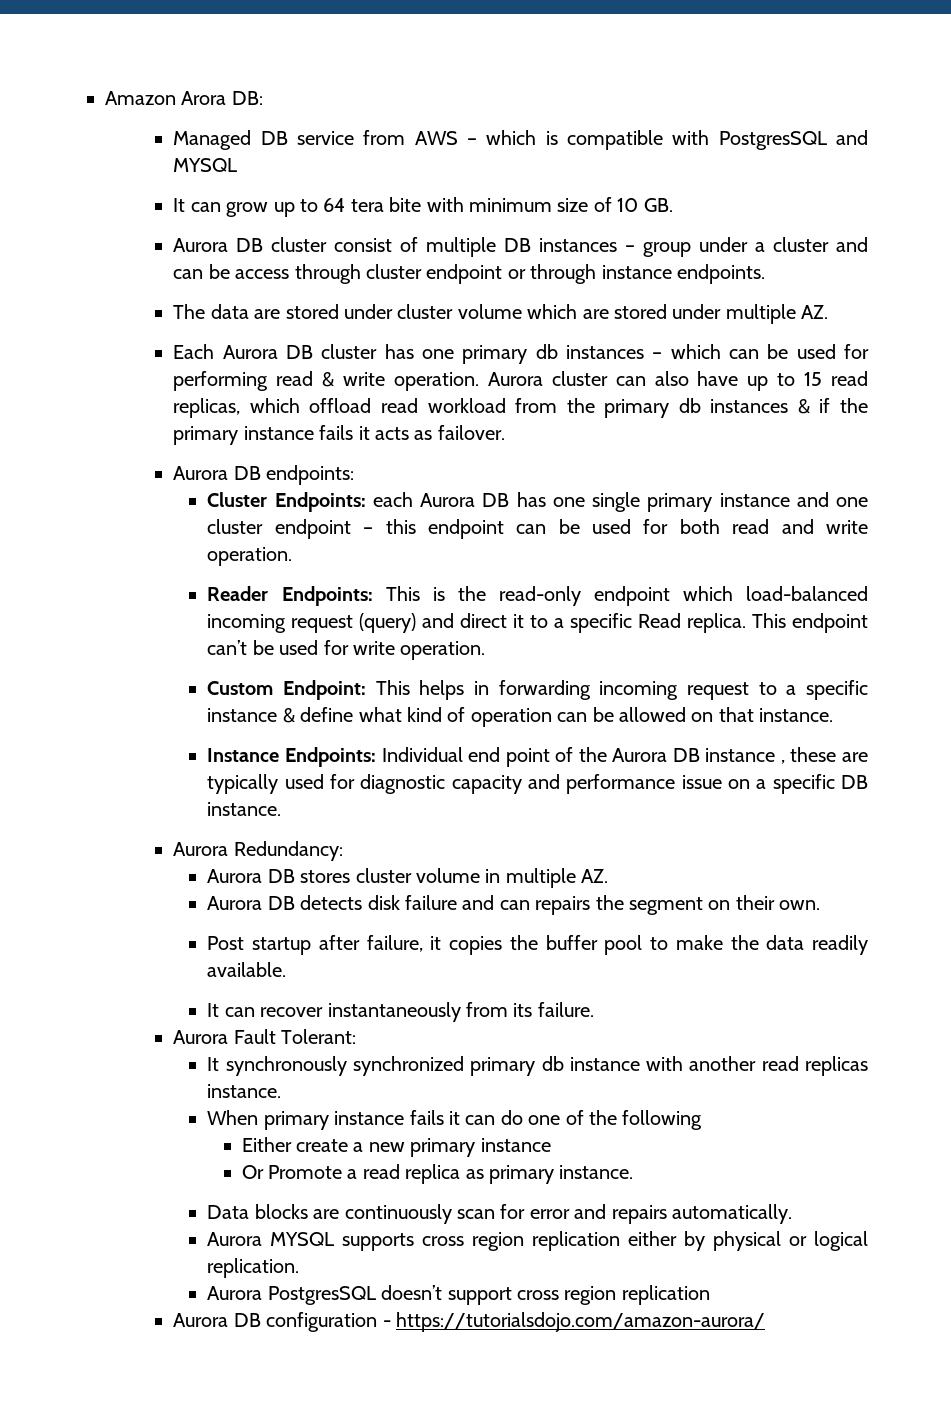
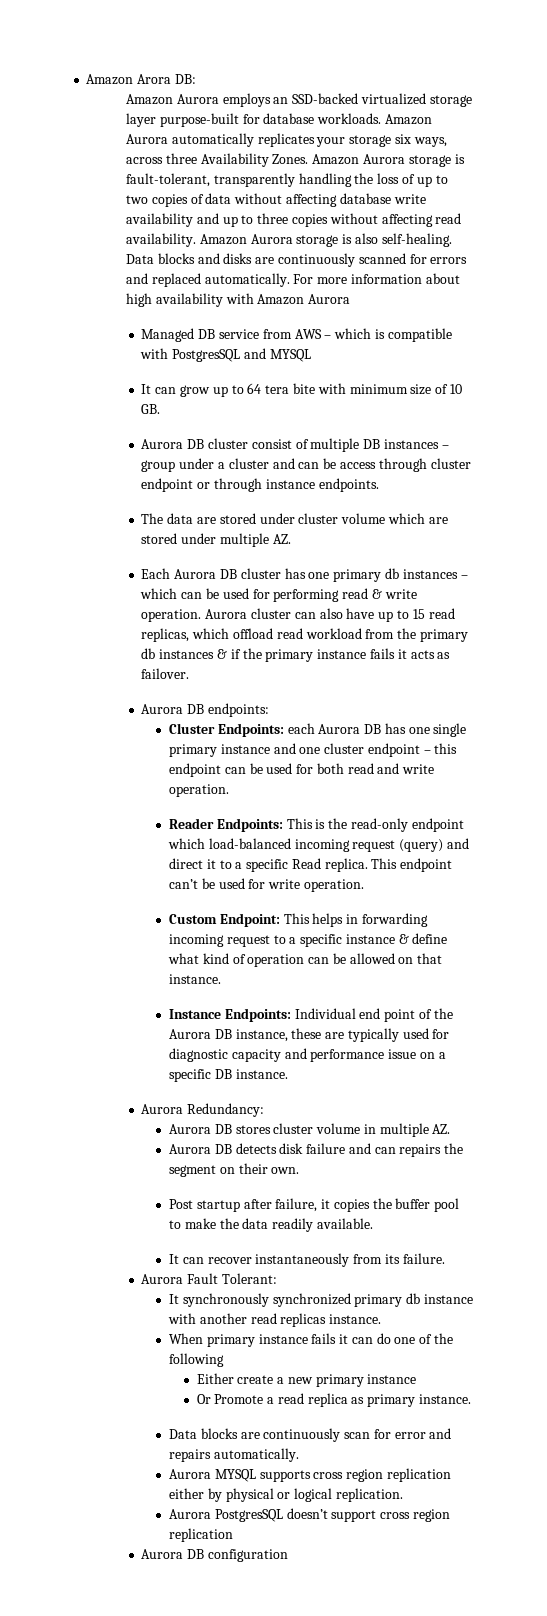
+ Amazon Aurora employs an SSD-backed virtualized storage layer purpose-built for database workloads. Amazon Aurora automatically replicates your storage six ways, across three Availability Zones. Amazon Aurora storage is fault-tolerant, transparently handling the loss of up to two copies of data without affecting database write availability and up to three copies without affecting read availability. Amazon Aurora storage is also self-healing. Data blocks and disks are continuously scanned for errors and replaced automatically. For more information about high availability with Amazon Aurora
- Instance Endpoints: Individual end point of the Aurora DB instance , these are typically used for diagnostic capacity and performance issue on a specific DB instance.
+ Instance Endpoints: Individual end point of the Aurora DB instance, these are typically used for diagnostic capacity and performance issue on a specific DB instance.
- Aurora DB configuration - https://tutorialsdojo.com/amazon-aurora/
+ Aurora DB configuration

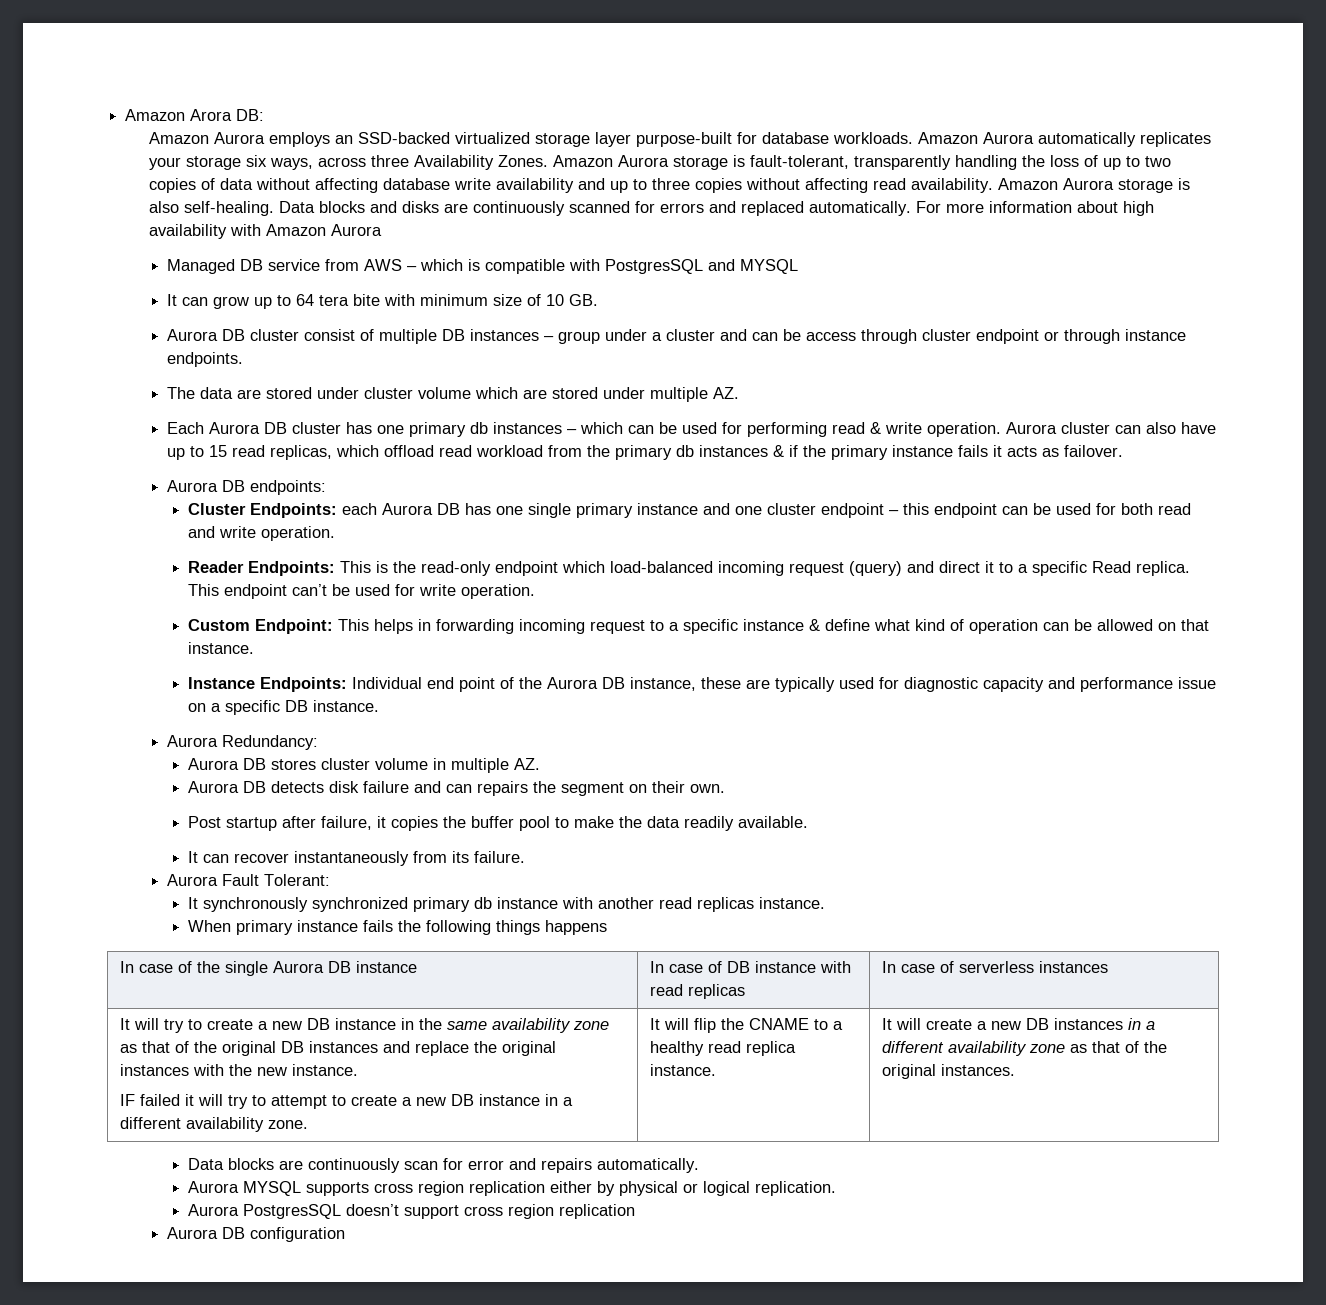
- When primary instance fails it can do one of the following
- Either create a new primary instance
- Or Promote a read replica as primary instance.
+ When primary instance fails the following things happens
+ In case of the single Aurora DB instance | In case of DB instance with read replicas | In case of serverless instances
+ It will try to create a new DB instance in the same availability zone as that of the original DB instances and replace the original instances with the new instance.
+ IF failed it will try to attempt to create a new DB instance in a different availability zone. | It will flip the CNAME to a healthy read replica instance. | It will create a new DB instances in a different availability zone as that of the original instances.

